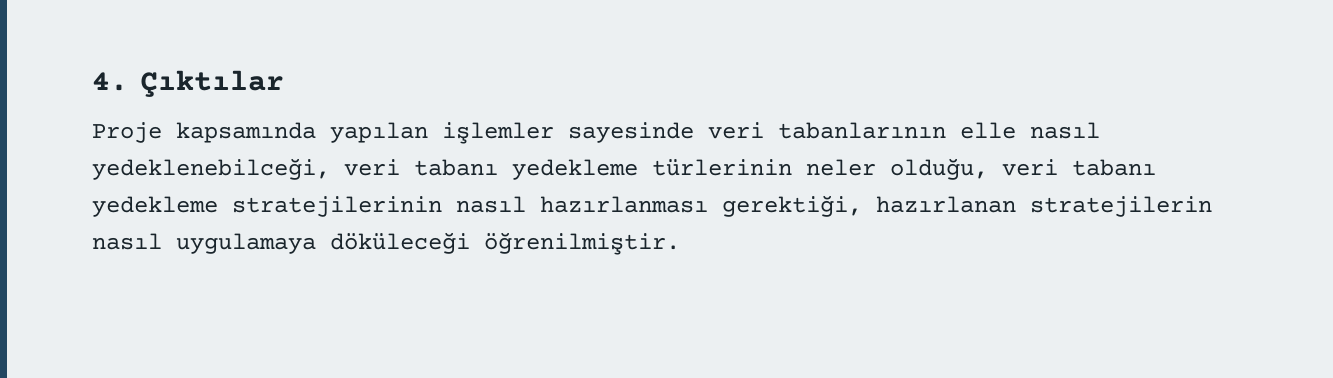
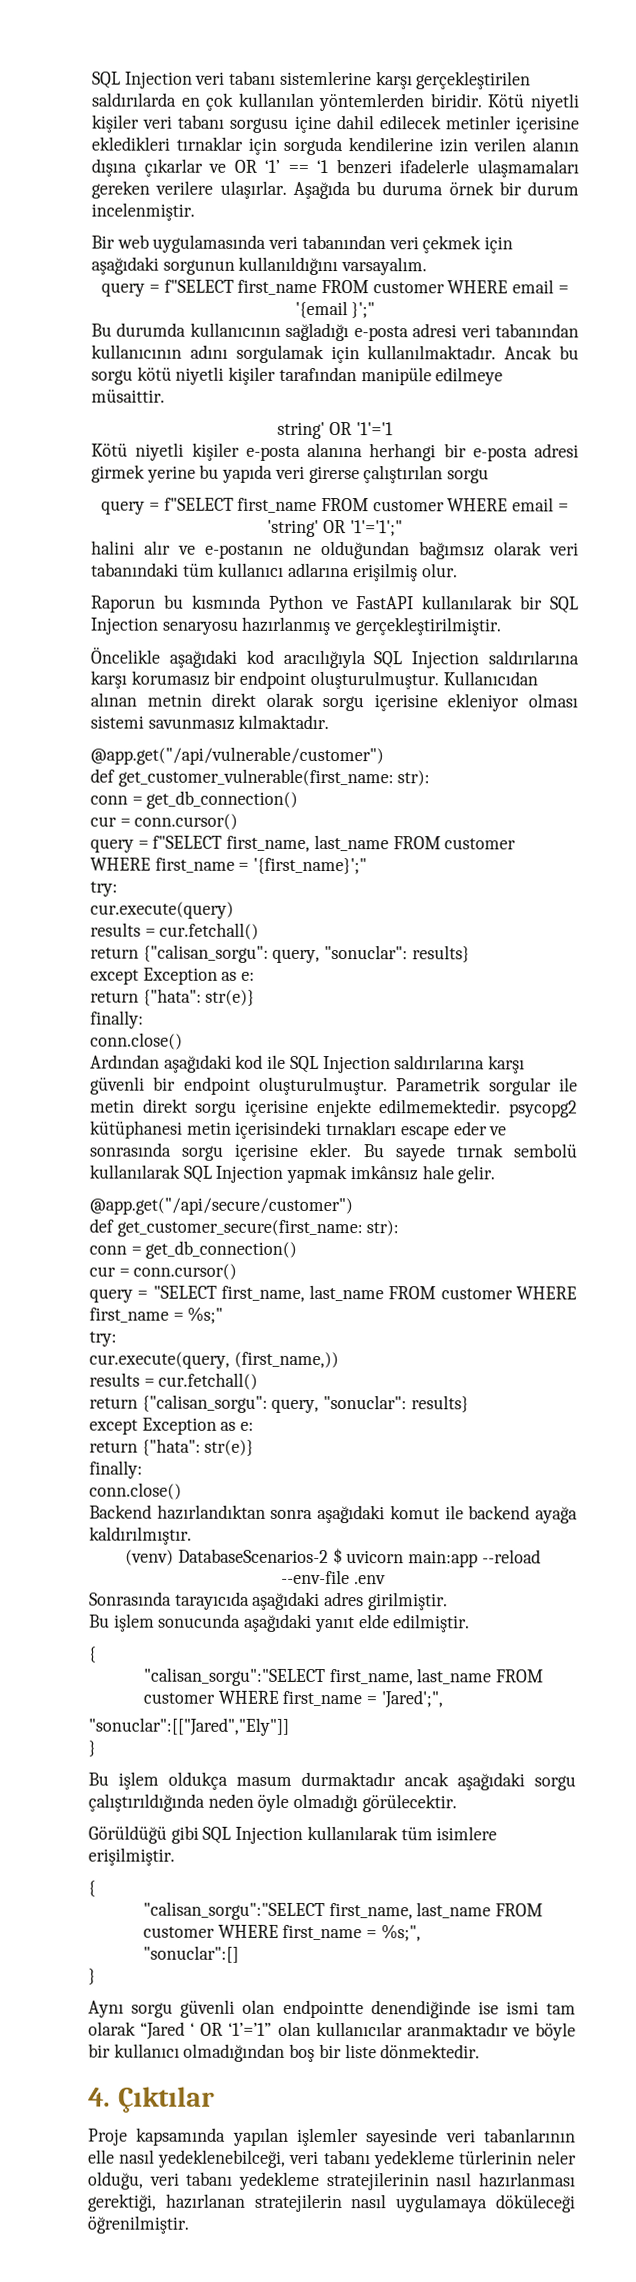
+ SQL Injection veri tabanı sistemlerine karşı gerçekleştirilen saldırılarda en çok kullanılan yöntemlerden biridir. Kötü niyetli kişiler veri tabanı sorgusu içine dahil edilecek metinler içerisine ekledikleri tırnaklar için sorguda kendilerine izin verilen alanın dışına çıkarlar ve OR ‘1’ == ‘1 benzeri ifadelerle ulaşmamaları gereken verilere ulaşırlar. Aşağıda bu duruma örnek bir durum incelenmiştir.
+ Bir web uygulamasında veri tabanından veri çekmek için aşağıdaki sorgunun kullanıldığını varsayalım.
+ query = f"SELECT first_name FROM customer WHERE email = '{email }';"
+ Bu durumda kullanıcının sağladığı e-posta adresi veri tabanından kullanıcının adını sorgulamak için kullanılmaktadır. Ancak bu sorgu kötü niyetli kişiler tarafından manipüle edilmeye müsaittir.
+ string' OR '1'='1
+ Kötü niyetli kişiler e-posta alanına herhangi bir e-posta adresi girmek yerine bu yapıda veri girerse çalıştırılan sorgu
+ query = f"SELECT first_name FROM customer WHERE email = 'string' OR '1'='1';"
+ halini alır ve e-postanın ne olduğundan bağımsız olarak veri tabanındaki tüm kullanıcı adlarına erişilmiş olur.
+ Raporun bu kısmında Python ve FastAPI kullanılarak bir SQL Injection senaryosu hazırlanmış ve gerçekleştirilmiştir.
+ Öncelikle aşağıdaki kod aracılığıyla SQL Injection saldırılarına karşı korumasız bir endpoint oluşturulmuştur. Kullanıcıdan alınan metnin direkt olarak sorgu içerisine ekleniyor olması sistemi savunmasız kılmaktadır.
+ @app.get("/api/vulnerable/customer")
+ def get_customer_vulnerable(first_name: str):
+ conn = get_db_connection()
+ cur = conn.cursor()
+ query = f"SELECT first_name, last_name FROM customer WHERE first_name = '{first_name}';"
+ try:
+ cur.execute(query)
+ results = cur.fetchall()
+ return {"calisan_sorgu": query, "sonuclar": results}
+ except Exception as e:
+ return {"hata": str(e)}
+ finally:
+ conn.close()
+ Ardından aşağıdaki kod ile SQL Injection saldırılarına karşı güvenli bir endpoint oluşturulmuştur. Parametrik sorgular ile metin direkt sorgu içerisine enjekte edilmemektedir. psycopg2 kütüphanesi metin içerisindeki tırnakları escape eder ve sonrasında sorgu içerisine ekler. Bu sayede tırnak sembolü kullanılarak SQL Injection yapmak imkânsız hale gelir.
+ @app.get("/api/secure/customer")
+ def get_customer_secure(first_name: str):
+ conn = get_db_connection()
+ cur = conn.cursor()
+ query = "SELECT first_name, last_name FROM customer WHERE first_name = %s;"
+ try:
+ cur.execute(query, (first_name,))
+ results = cur.fetchall()
+ return {"calisan_sorgu": query, "sonuclar": results}
+ except Exception as e:
+ return {"hata": str(e)}
+ finally:
+ conn.close()
+ Backend hazırlandıktan sonra aşağıdaki komut ile backend ayağa kaldırılmıştır.
+ (venv) DatabaseScenarios-2 $ uvicorn main:app --reload --env-file .env
+ Sonrasında tarayıcıda aşağıdaki adres girilmiştir.
+ Bu işlem sonucunda aşağıdaki yanıt elde edilmiştir.
+ {
+ "calisan_sorgu":"SELECT first_name, last_name FROM customer WHERE first_name = 'Jared';",
+ "sonuclar":[["Jared","Ely"]]
+ }
+ Bu işlem oldukça masum durmaktadır ancak aşağıdaki sorgu çalıştırıldığında neden öyle olmadığı görülecektir.
+ Görüldüğü gibi SQL Injection kullanılarak tüm isimlere erişilmiştir.
+ {
+ "calisan_sorgu":"SELECT first_name, last_name FROM customer WHERE first_name = %s;",
+ "sonuclar":[]
+ }
+ Aynı sorgu güvenli olan endpointte denendiğinde ise ismi tam olarak “Jared ‘ OR ‘1’=’1” olan kullanıcılar aranmaktadır ve böyle bir kullanıcı olmadığından boş bir liste dönmektedir.

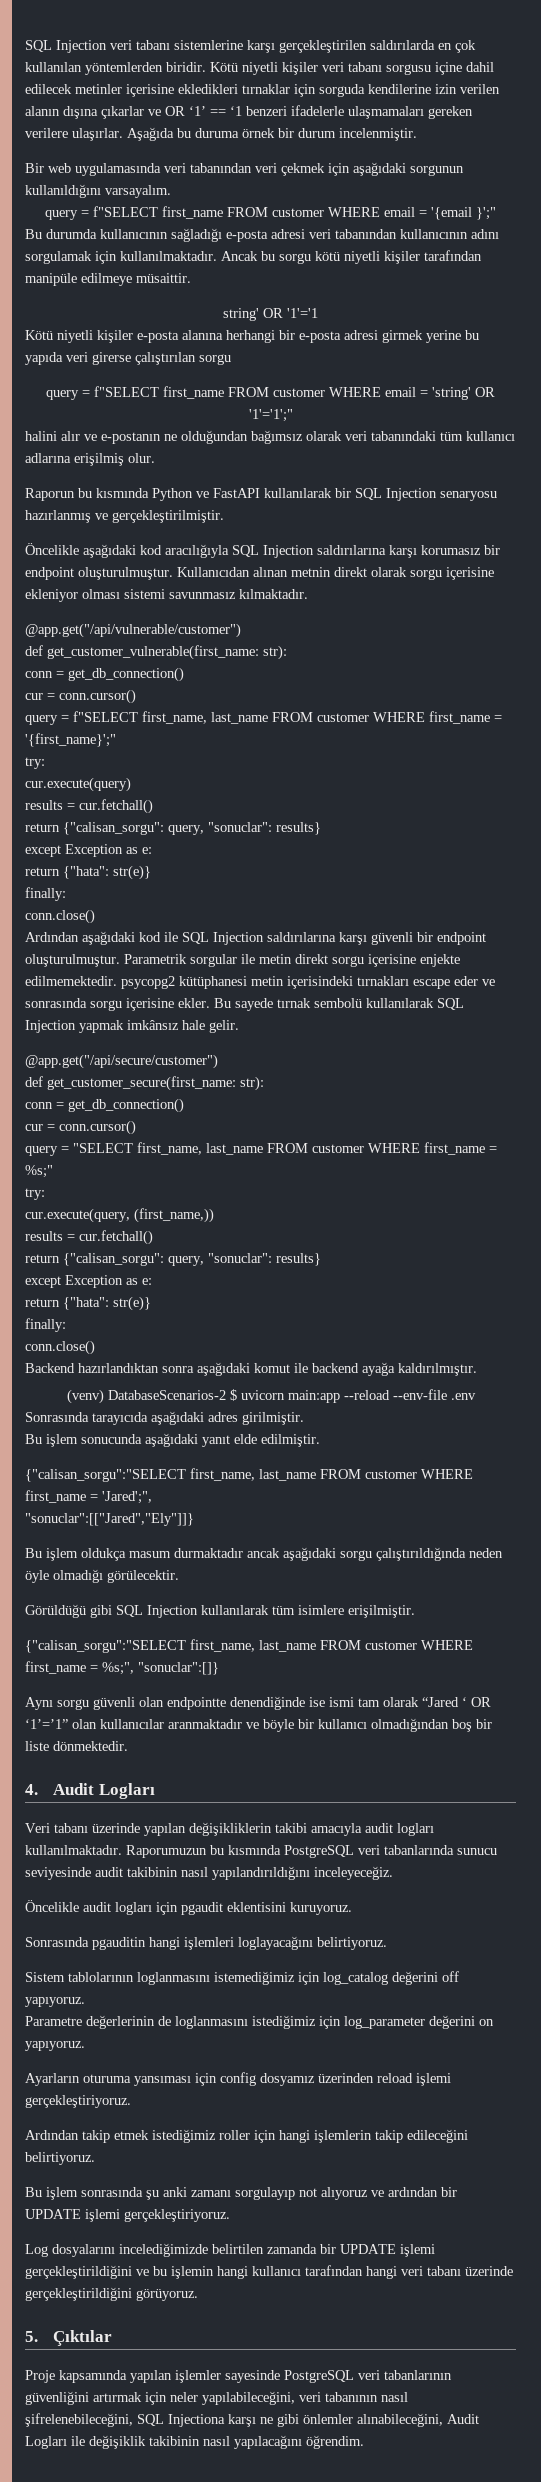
  Bu işlem sonucunda aşağıdaki yanıt elde edilmiştir.
- {
- "calisan_sorgu":"SELECT first_name, last_name FROM customer WHERE first_name = 'Jared';",
+ {"calisan_sorgu":"SELECT first_name, last_name FROM customer WHERE first_name = 'Jared';",
- "sonuclar":[["Jared","Ely"]]
- }
+ "sonuclar":[["Jared","Ely"]]}
  Görüldüğü gibi SQL Injection kullanılarak tüm isimlere erişilmiştir.
- {
- "calisan_sorgu":"SELECT first_name, last_name FROM customer WHERE first_name = %s;",
- "sonuclar":[]
- }
+ {"calisan_sorgu":"SELECT first_name, last_name FROM customer WHERE first_name = %s;", "sonuclar":[]}
- 4. Çıktılar
+ 4. Audit Logları
+ Veri tabanı üzerinde yapılan değişikliklerin takibi amacıyla audit logları kullanılmaktadır. Raporumuzun bu kısmında PostgreSQL veri tabanlarında sunucu seviyesinde audit takibinin nasıl yapılandırıldığını inceleyeceğiz.
+ Öncelikle audit logları için pgaudit eklentisini kuruyoruz.
+ Sonrasında pgauditin hangi işlemleri loglayacağını belirtiyoruz.
+ Sistem tablolarının loglanmasını istemediğimiz için log_catalog değerini off yapıyoruz.
+ Parametre değerlerinin de loglanmasını istediğimiz için log_parameter değerini on yapıyoruz.
+ Ayarların oturuma yansıması için config dosyamız üzerinden reload işlemi gerçekleştiriyoruz.
+ Ardından takip etmek istediğimiz roller için hangi işlemlerin takip edileceğini belirtiyoruz.
+ Bu işlem sonrasında şu anki zamanı sorgulayıp not alıyoruz ve ardından bir UPDATE işlemi gerçekleştiriyoruz.
+ Log dosyalarını incelediğimizde belirtilen zamanda bir UPDATE işlemi gerçekleştirildiğini ve bu işlemin hangi kullanıcı tarafından hangi veri tabanı üzerinde gerçekleştirildiğini görüyoruz.
+ 5. Çıktılar
- Proje kapsamında yapılan işlemler sayesinde veri tabanlarının elle nasıl yedeklenebilceği, veri tabanı yedekleme türlerinin neler olduğu, veri tabanı yedekleme stratejilerinin nasıl hazırlanması gerektiği, hazırlanan stratejilerin nasıl uygulamaya döküleceği öğrenilmiştir.
+ Proje kapsamında yapılan işlemler sayesinde PostgreSQL veri tabanlarının güvenliğini artırmak için neler yapılabileceğini, veri tabanının nasıl şifrelenebileceğini, SQL Injectiona karşı ne gibi önlemler alınabileceğini, Audit Logları ile değişiklik takibinin nasıl yapılacağını öğrendim.

